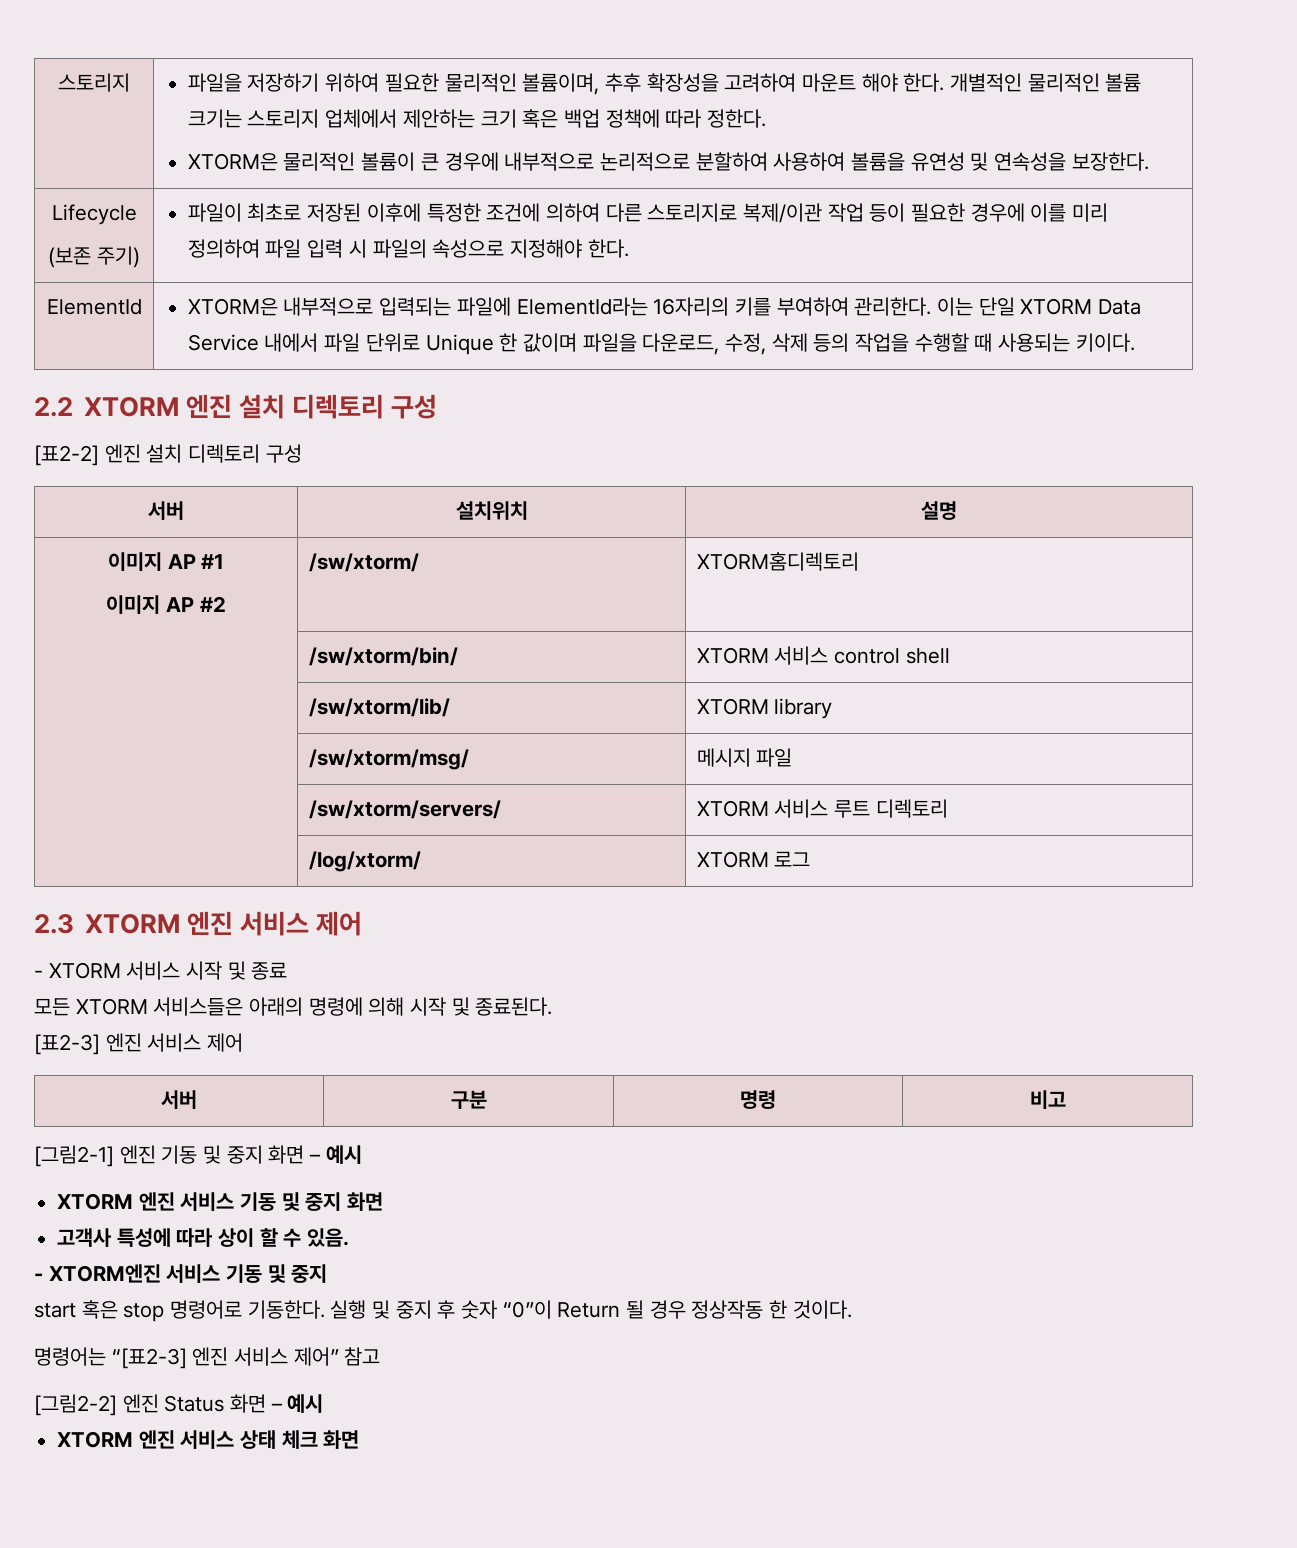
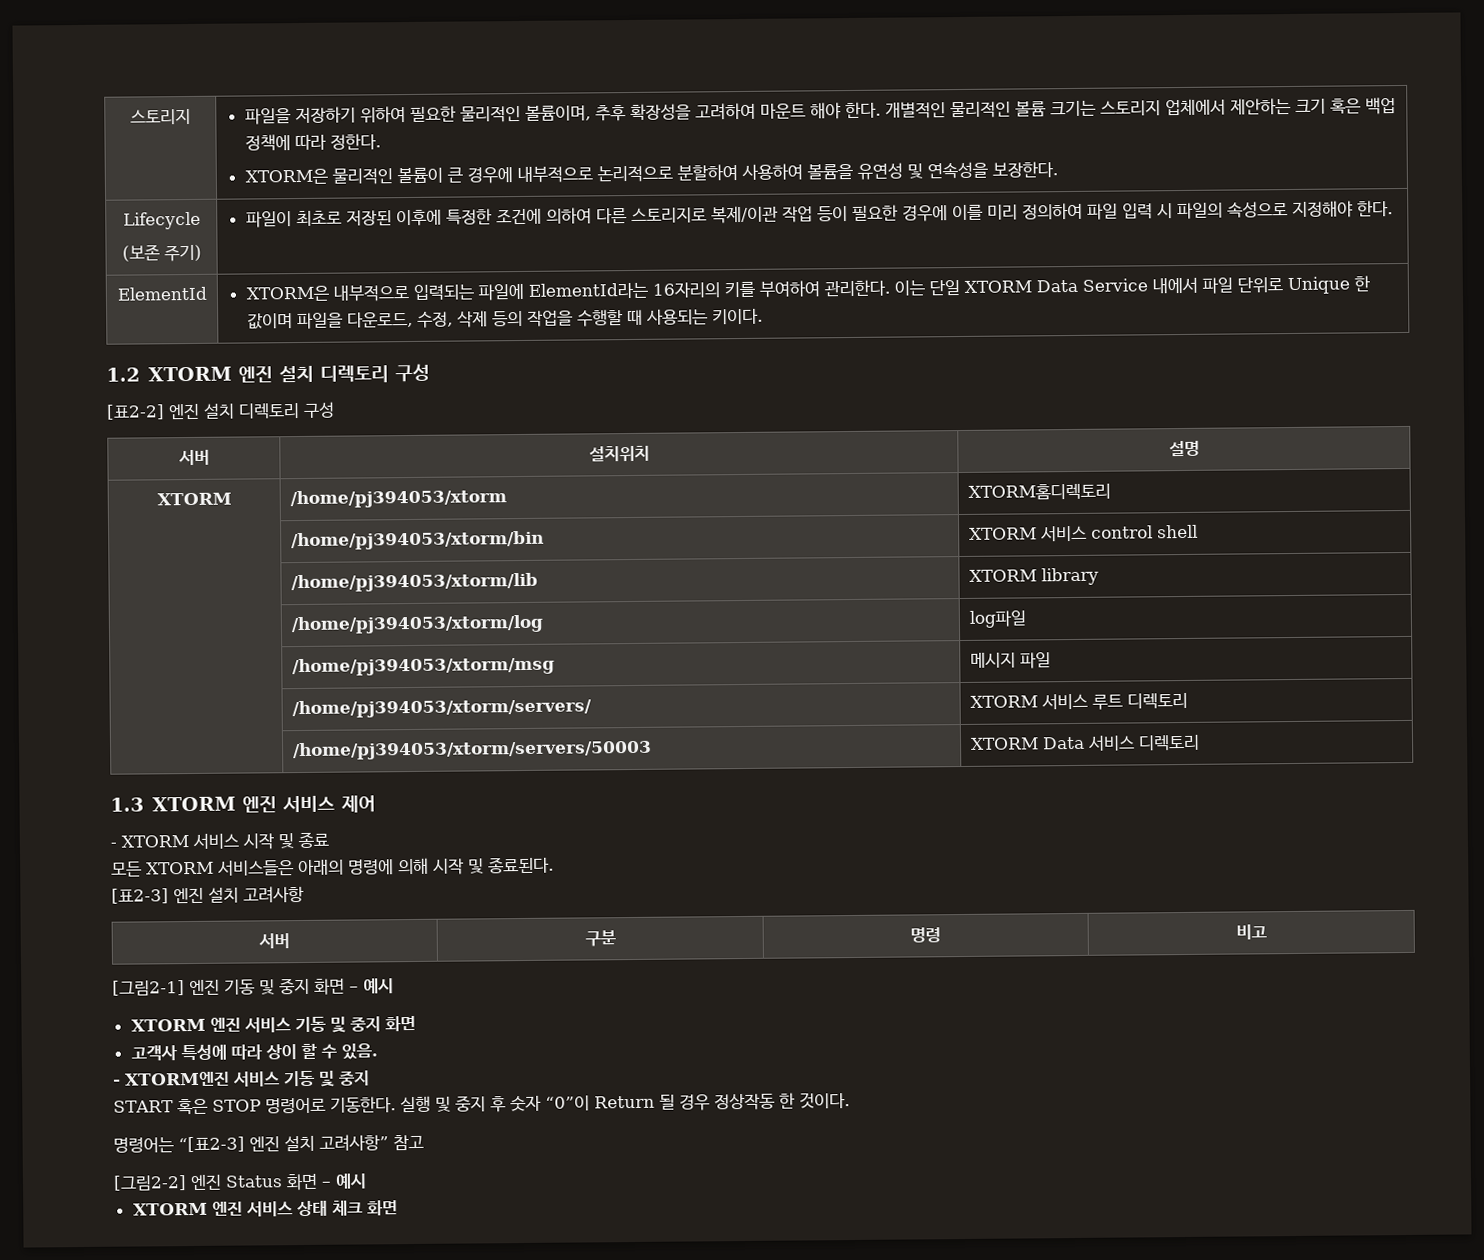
- 2.2 XTORM 엔진 설치 디렉토리 구성
+ 1.2 XTORM 엔진 설치 디렉토리 구성
- 이미지 AP #1
- 이미지 AP #2 | /sw/xtorm/ | XTORM홈디렉토리
+ XTORM | /home/pj394053/xtorm | XTORM홈디렉토리
- | /sw/xtorm/bin/ | XTORM 서비스 control shell
+ | /home/pj394053/xtorm/bin | XTORM 서비스 control shell
- | /sw/xtorm/lib/ | XTORM library
+ | /home/pj394053/xtorm/lib | XTORM library
- | /sw/xtorm/msg/ | 메시지 파일
+ | /home/pj394053/xtorm/log | log파일
+ | /home/pj394053/xtorm/msg | 메시지 파일
- | /sw/xtorm/servers/ | XTORM 서비스 루트 디렉토리
+ | /home/pj394053/xtorm/servers/ | XTORM 서비스 루트 디렉토리
- | /log/xtorm/ | XTORM 로그
- 2.3 XTORM 엔진 서비스 제어
+ | /home/pj394053/xtorm/servers/50003 | XTORM Data 서비스 디렉토리
+ 1.3 XTORM 엔진 서비스 제어
- [표2-3] 엔진 서비스 제어
+ [표2-3] 엔진 설치 고려사항
- start 혹은 stop 명령어로 기동한다.
+ START 혹은 STOP 명령어로 기동한다.
- 명령어는 “[표2-3] 엔진 서비스 제어” 참고
+ 명령어는 “[표2-3] 엔진 설치 고려사항” 참고

